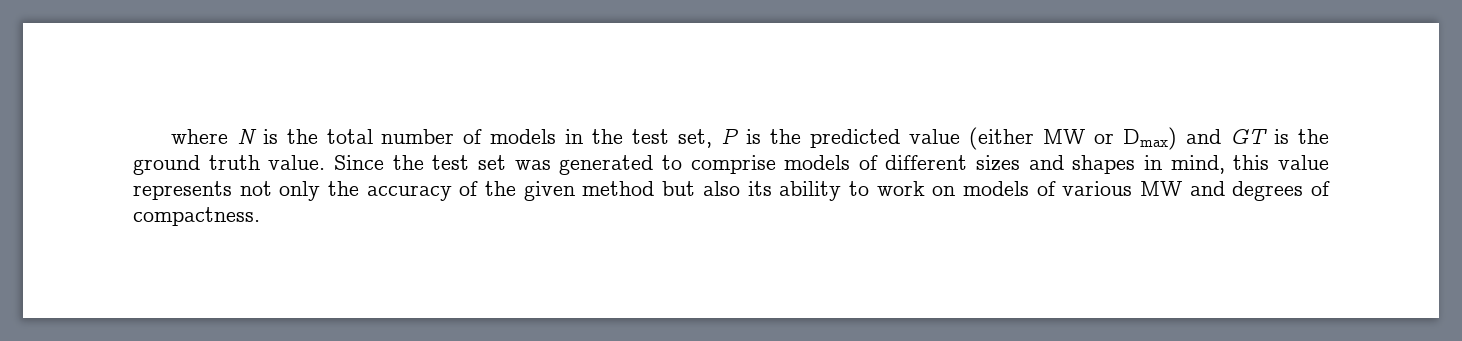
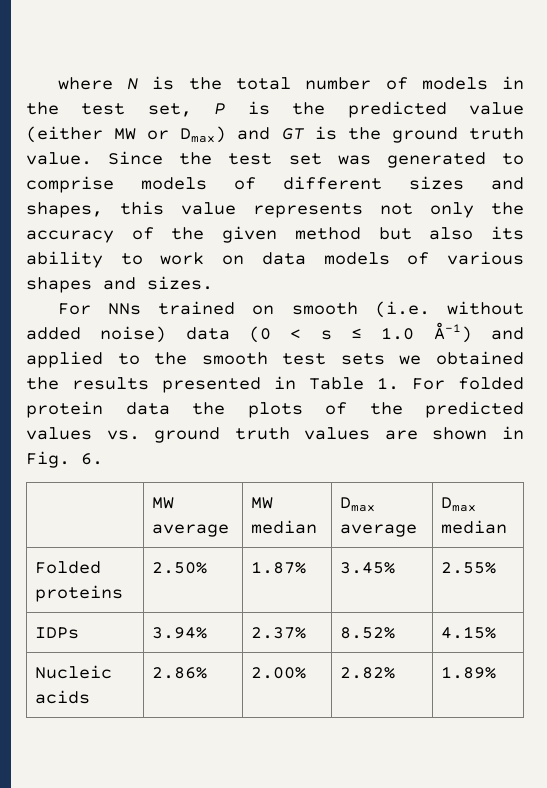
- Since the test set was generated to comprise models of different sizes and shapes in mind, this value represents not only the accuracy of the given method but also its ability to work on models of various MW and degrees of compactness.
+ Since the test set was generated to comprise models of different sizes and shapes, this value represents not only the accuracy of the given method but also its ability to work on data models of various shapes and sizes.
+ For NNs trained on smooth (i.e. without added noise) data (0 < s ≤ 1.0 Å-1) and applied to the smooth test sets we obtained the results presented in Table 1. For folded protein data the plots of the predicted values vs. ground truth values are shown in Fig. 6.
+ | MW average | MW median | Dmax average | Dmax median
+ Folded proteins | 2.50% | 1.87% | 3.45% | 2.55%
+ IDPs | 3.94% | 2.37% | 8.52% | 4.15%
+ Nucleic acids | 2.86% | 2.00% | 2.82% | 1.89%

